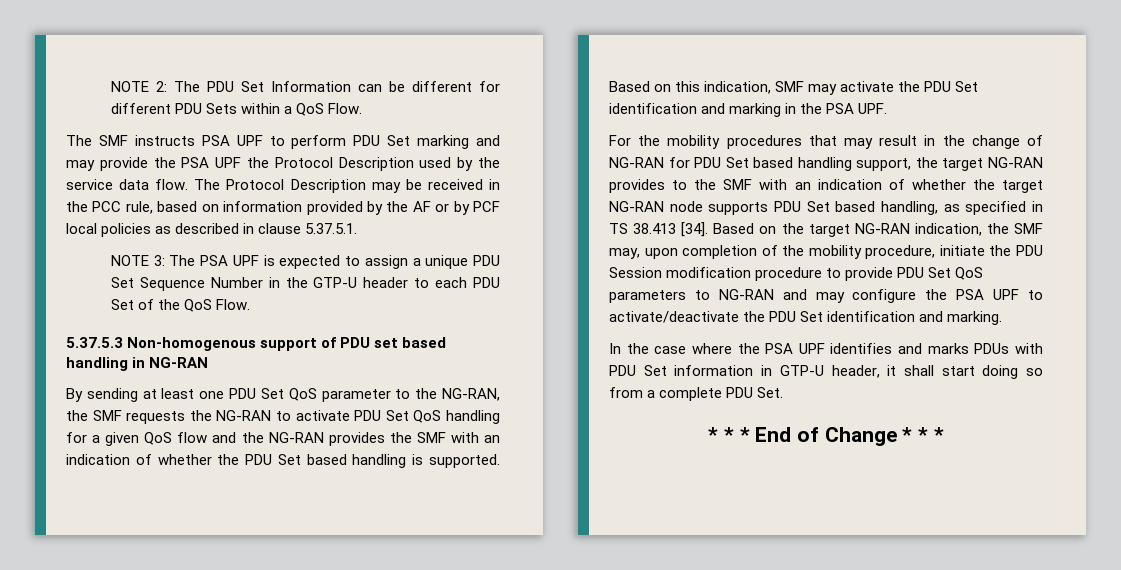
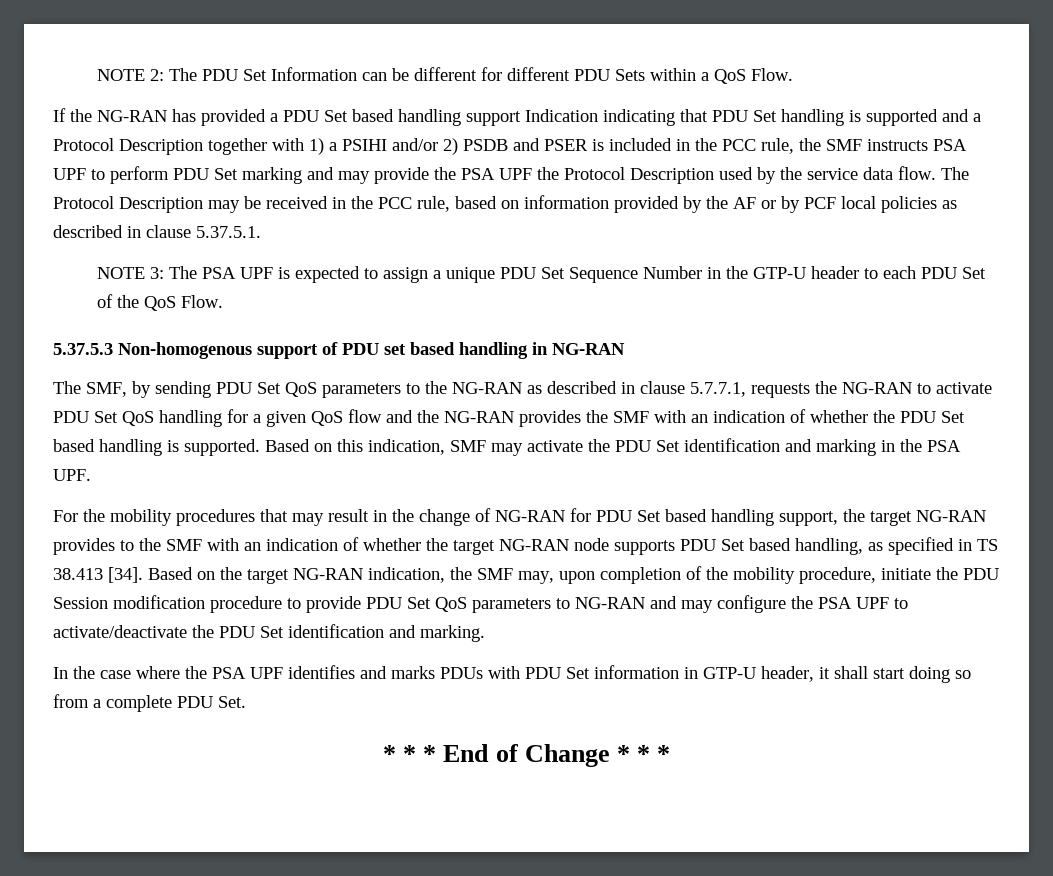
- The SMF instructs PSA UPF to perform PDU Set marking and may provide the PSA UPF the Protocol Description used by the service data flow.
+ If the NG-RAN has provided a PDU Set based handling support Indication indicating that PDU Set handling is supported and a Protocol Description together with 1) a PSIHI and/or 2) PSDB and PSER is included in the PCC rule, the SMF instructs PSA UPF to perform PDU Set marking and may provide the PSA UPF the Protocol Description used by the service data flow.
- By sending at least one PDU Set QoS parameter to the NG-RAN, the SMF requests the NG-RAN to activate PDU Set QoS handling for a given QoS flow and the NG-RAN provides the SMF with an indication of whether the PDU Set based handling is supported.
+ The SMF, by sending PDU Set QoS parameters to the NG-RAN as described in clause 5.7.7.1, requests the NG-RAN to activate PDU Set QoS handling for a given QoS flow and the NG-RAN provides the SMF with an indication of whether the PDU Set based handling is supported.

